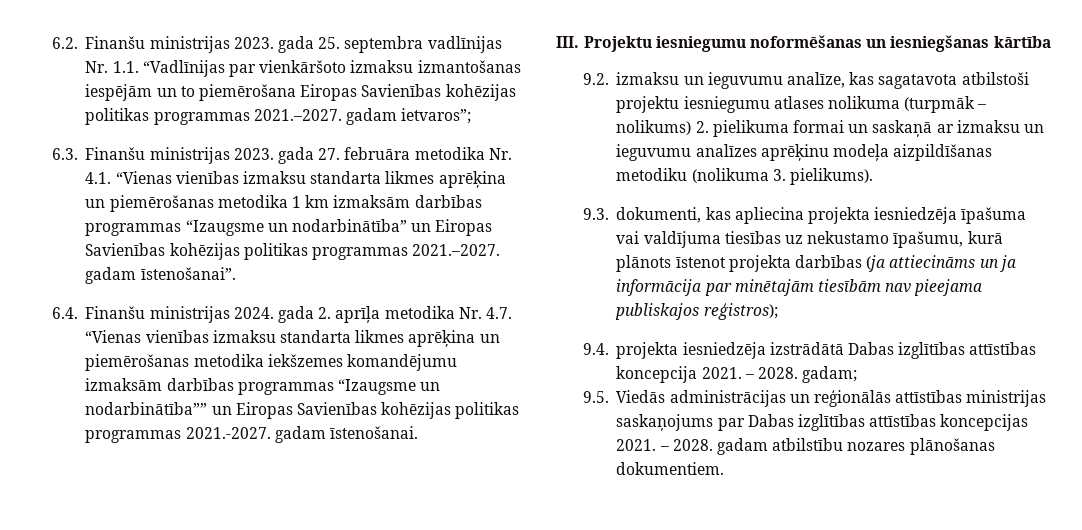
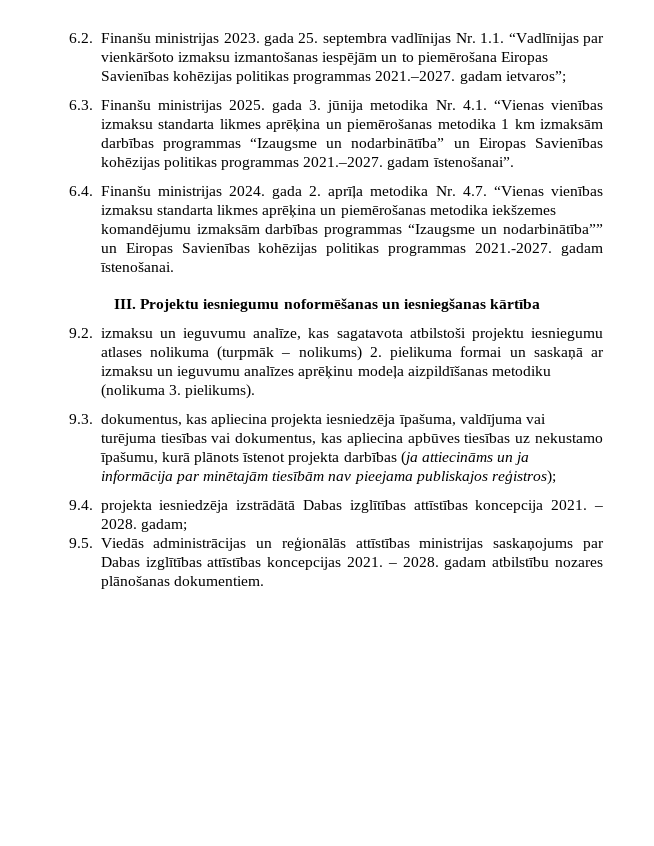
- 6.3. Finanšu ministrijas 2023. gada 27. februāra metodika Nr. 4.1. “Vienas vienības izmaksu standarta likmes aprēķina un piemērošanas metodika 1 km izmaksām darbības programmas “Izaugsme un nodarbinātība” un Eiropas Savienības kohēzijas politikas programmas 2021.–2027. gadam īstenošanai”.
+ 6.3. Finanšu ministrijas 2025. gada 3. jūnija metodika Nr. 4.1. “Vienas vienības izmaksu standarta likmes aprēķina un piemērošanas metodika 1 km izmaksām darbības programmas “Izaugsme un nodarbinātība” un Eiropas Savienības kohēzijas politikas programmas 2021.–2027. gadam īstenošanai”.
- 9.3. dokumenti, kas apliecina projekta iesniedzēja īpašuma vai valdījuma tiesības uz nekustamo īpašumu, kurā plānots īstenot projekta darbības (ja attiecināms un ja informācija par minētajām tiesībām nav pieejama publiskajos reģistros);
+ 9.3. dokumentus, kas apliecina projekta iesniedzēja īpašuma, valdījuma vai turējuma tiesības vai dokumentus, kas apliecina apbūves tiesības uz nekustamo īpašumu, kurā plānots īstenot projekta darbības (ja attiecināms un ja informācija par minētajām tiesībām nav pieejama publiskajos reģistros);

